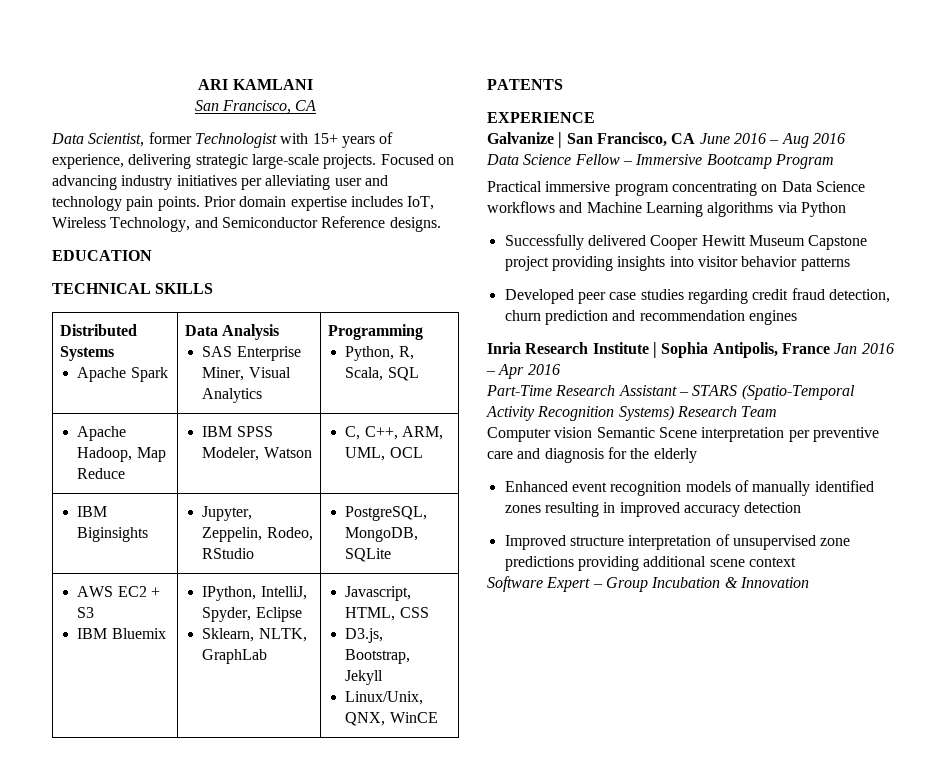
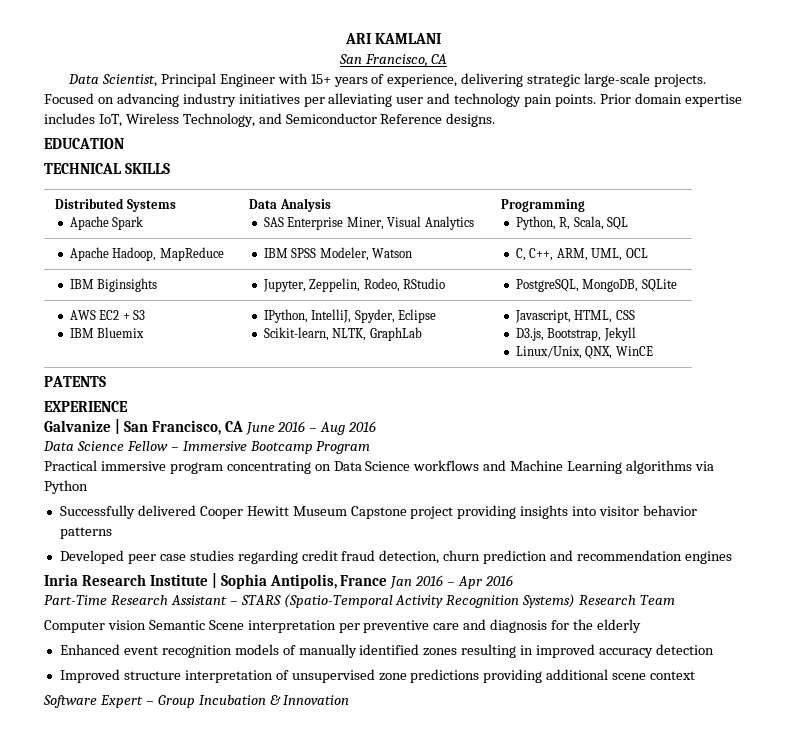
- Data Scientist, former Technologist with 15+ years of experience, delivering strategic large-scale projects.
+ Data Scientist, Principal Engineer with 15+ years of experience, delivering strategic large-scale projects.
- Apache Hadoop, Map Reduce | IBM SPSS Modeler, Watson | C, C++, ARM, UML, OCL
+ Apache Hadoop, MapReduce | IBM SPSS Modeler, Watson | C, C++, ARM, UML, OCL
  AWS EC2 + S3
  IBM Bluemix | IPython, IntelliJ, Spyder, Eclipse
- Sklearn, NLTK, GraphLab | Javascript, HTML, CSS
+ Scikit-learn, NLTK, GraphLab | Javascript, HTML, CSS

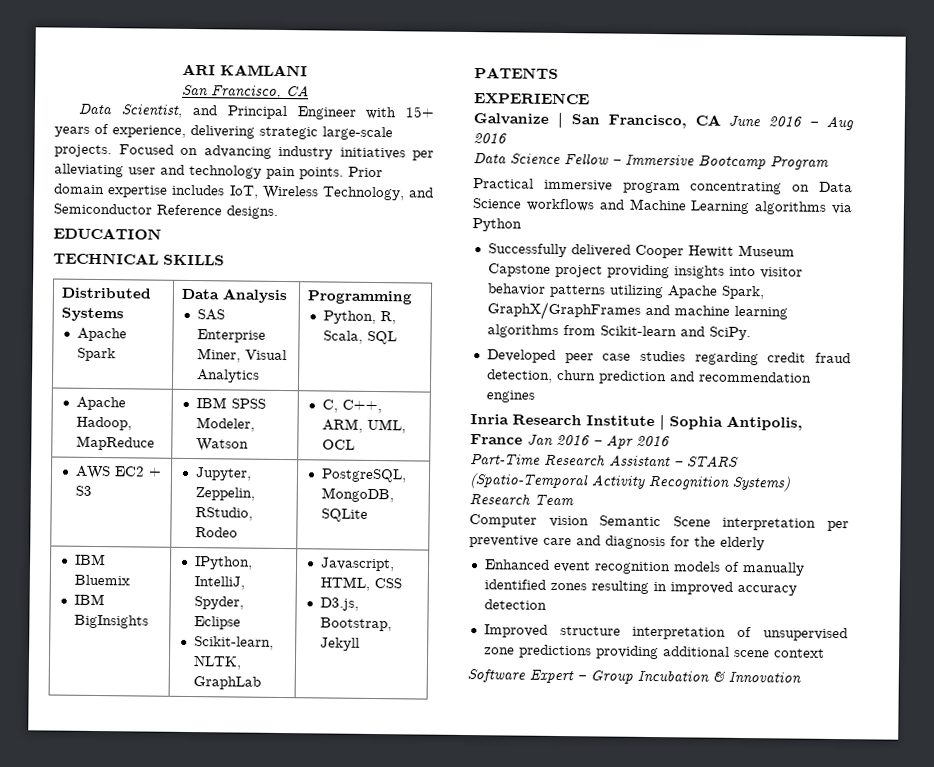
- Data Scientist, Principal Engineer with 15+ years of experience, delivering strategic large-scale projects.
+ Data Scientist, and Principal Engineer with 15+ years of experience, delivering strategic large-scale projects.
- IBM Biginsights | Jupyter, Zeppelin, Rodeo, RStudio | PostgreSQL, MongoDB, SQLite
+ AWS EC2 + S3 | Jupyter, Zeppelin, RStudio, Rodeo | PostgreSQL, MongoDB, SQLite
- AWS EC2 + S3
- IBM Bluemix | IPython, IntelliJ, Spyder, Eclipse
+ IBM Bluemix
+ IBM BigInsights | IPython, IntelliJ, Spyder, Eclipse
  Scikit-learn, NLTK, GraphLab | Javascript, HTML, CSS
  D3.js, Bootstrap, Jekyll
- Linux/Unix, QNX, WinCE
- Successfully delivered Cooper Hewitt Museum Capstone project providing insights into visitor behavior patterns
+ Successfully delivered Cooper Hewitt Museum Capstone project providing insights into visitor behavior patterns utilizing Apache Spark, GraphX/GraphFrames and machine learning algorithms from Scikit-learn and SciPy.

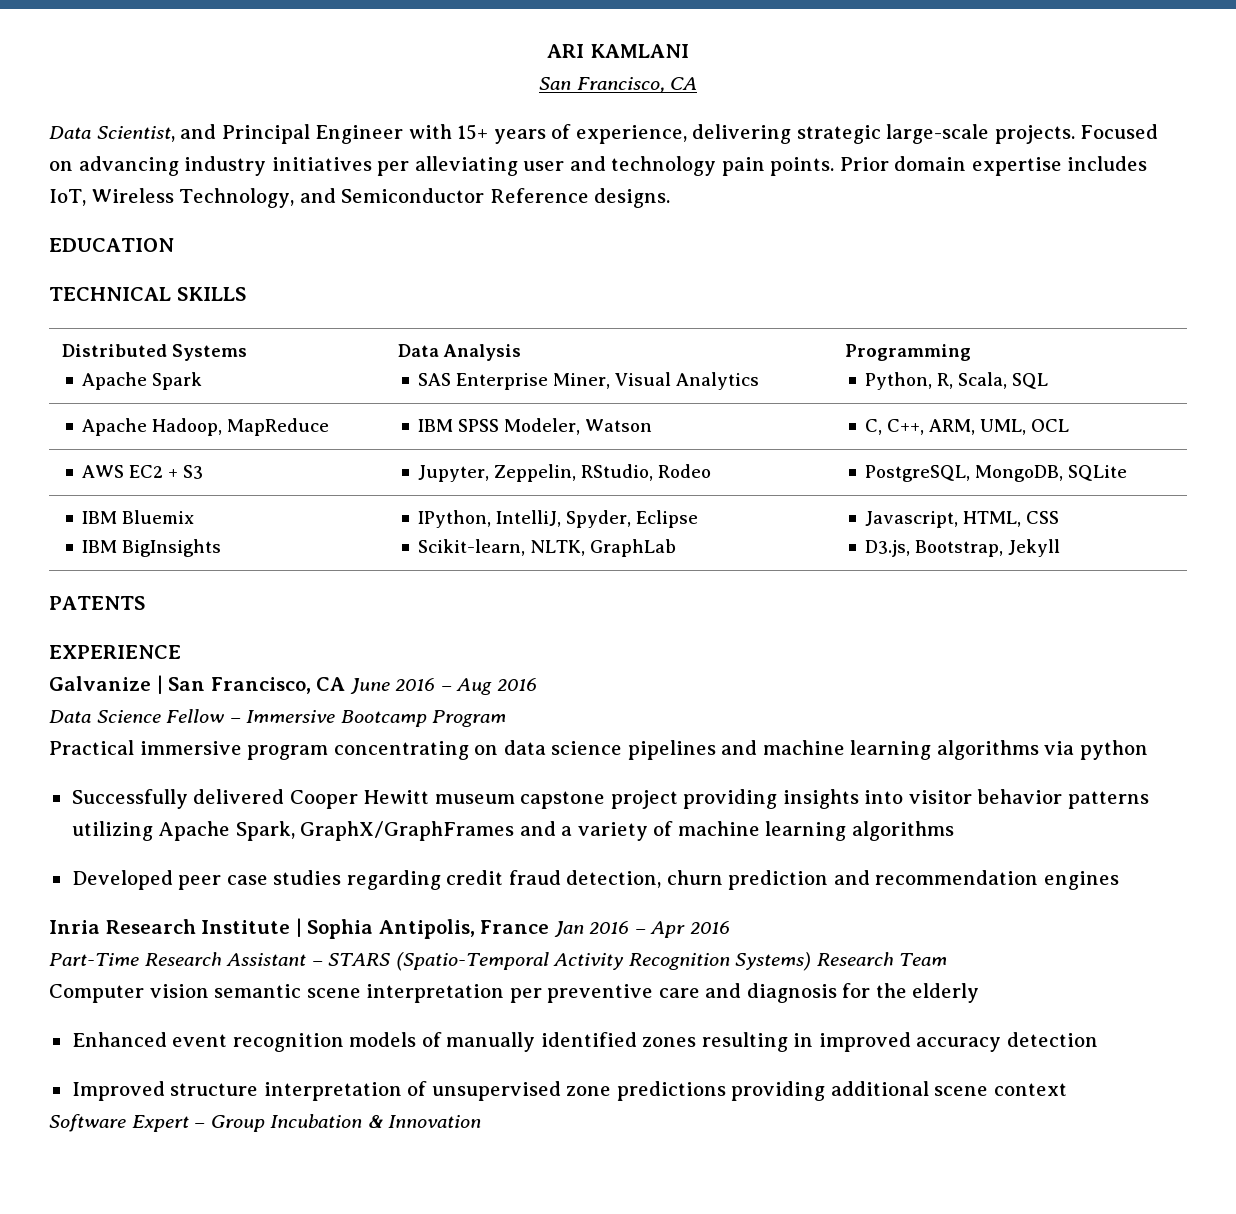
- Practical immersive program concentrating on Data Science workflows and Machine Learning algorithms via Python
+ Practical immersive program concentrating on data science pipelines and machine learning algorithms via python
- Successfully delivered Cooper Hewitt Museum Capstone project providing insights into visitor behavior patterns utilizing Apache Spark, GraphX/GraphFrames and machine learning algorithms from Scikit-learn and SciPy.
+ Successfully delivered Cooper Hewitt museum capstone project providing insights into visitor behavior patterns utilizing Apache Spark, GraphX/GraphFrames and a variety of machine learning algorithms
- Computer vision Semantic Scene interpretation per preventive care and diagnosis for the elderly
+ Computer vision semantic scene interpretation per preventive care and diagnosis for the elderly

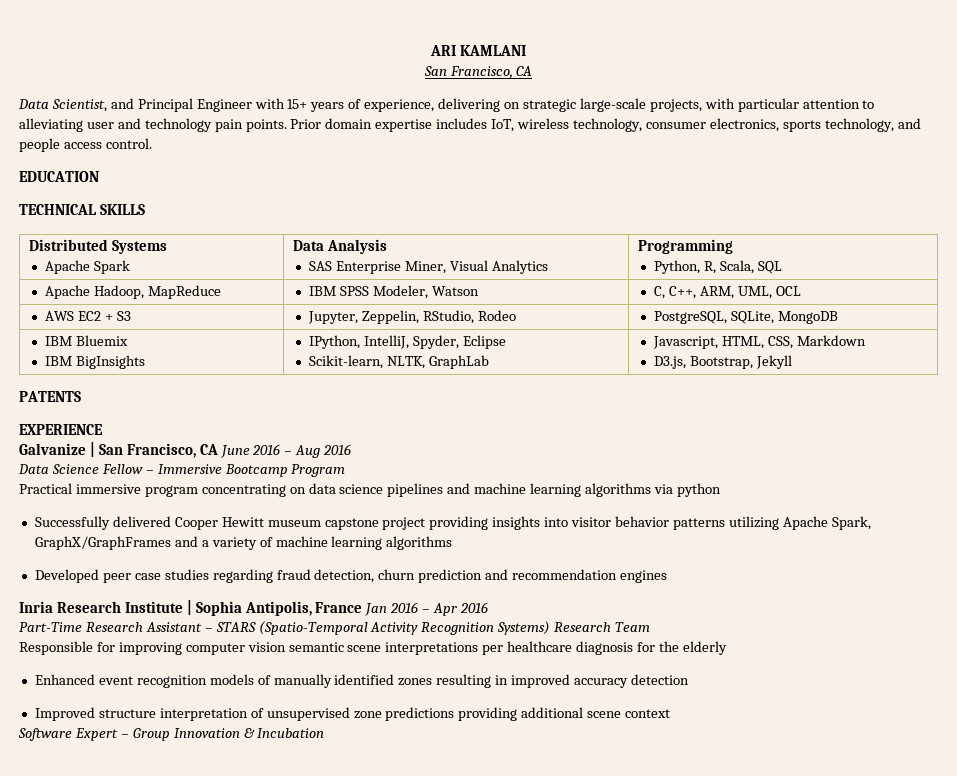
- Data Scientist, and Principal Engineer with 15+ years of experience, delivering strategic large-scale projects. Focused on advancing industry initiatives per alleviating user and technology pain points.
+ Data Scientist, and Principal Engineer with 15+ years of experience, delivering on strategic large-scale projects, with particular attention to alleviating user and technology pain points.
- Prior domain expertise includes IoT, Wireless Technology, and Semiconductor Reference designs.
+ Prior domain expertise includes IoT, wireless technology, consumer electronics, sports technology, and people access control.
- AWS EC2 + S3 | Jupyter, Zeppelin, RStudio, Rodeo | PostgreSQL, MongoDB, SQLite
+ AWS EC2 + S3 | Jupyter, Zeppelin, RStudio, Rodeo | PostgreSQL, SQLite, MongoDB
  IBM Bluemix
  IBM BigInsights | IPython, IntelliJ, Spyder, Eclipse
- Scikit-learn, NLTK, GraphLab | Javascript, HTML, CSS
+ Scikit-learn, NLTK, GraphLab | Javascript, HTML, CSS, Markdown
- Developed peer case studies regarding credit fraud detection, churn prediction and recommendation engines
+ Developed peer case studies regarding fraud detection, churn prediction and recommendation engines
- Computer vision semantic scene interpretation per preventive care and diagnosis for the elderly
+ Responsible for improving computer vision semantic scene interpretations per healthcare diagnosis for the elderly
- Software Expert – Group Incubation & Innovation
+ Software Expert – Group Innovation & Incubation

